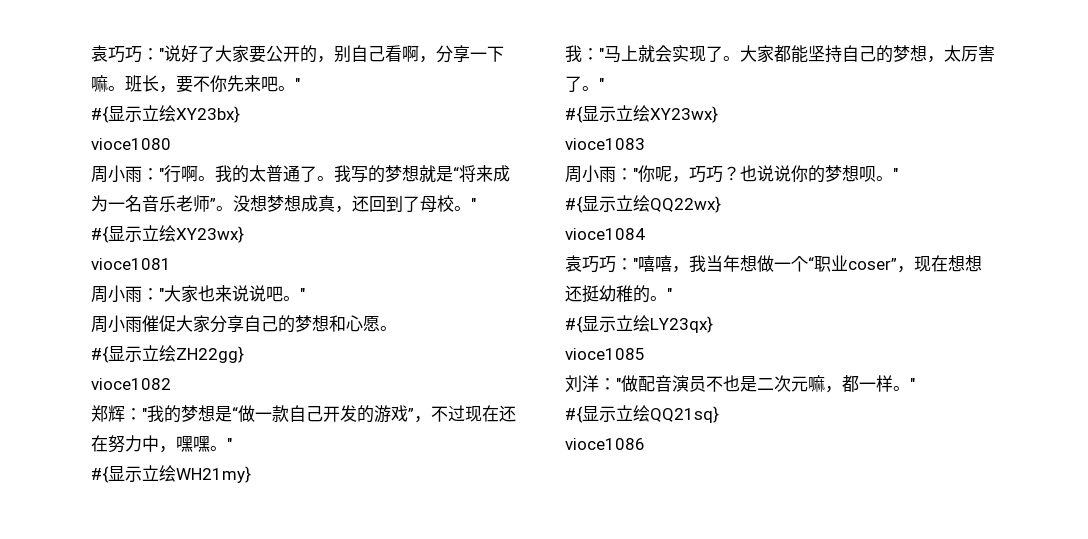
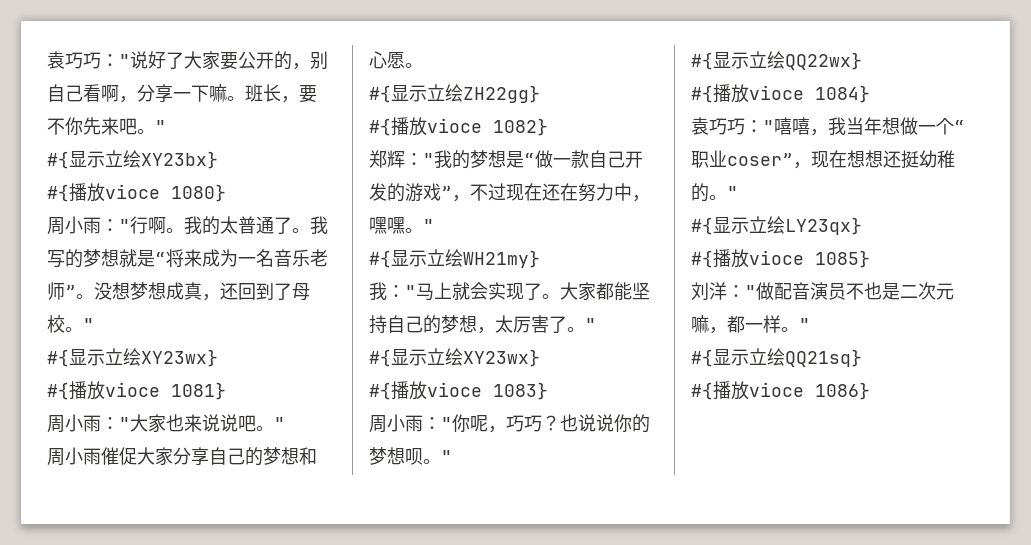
- vioce1080
+ #{播放vioce 1080}
- vioce1081
+ #{播放vioce 1081}
- vioce1082
+ #{播放vioce 1082}
- vioce1083
+ #{播放vioce 1083}
- vioce1084
+ #{播放vioce 1084}
- vioce1085
+ #{播放vioce 1085}
- vioce1086
+ #{播放vioce 1086}

